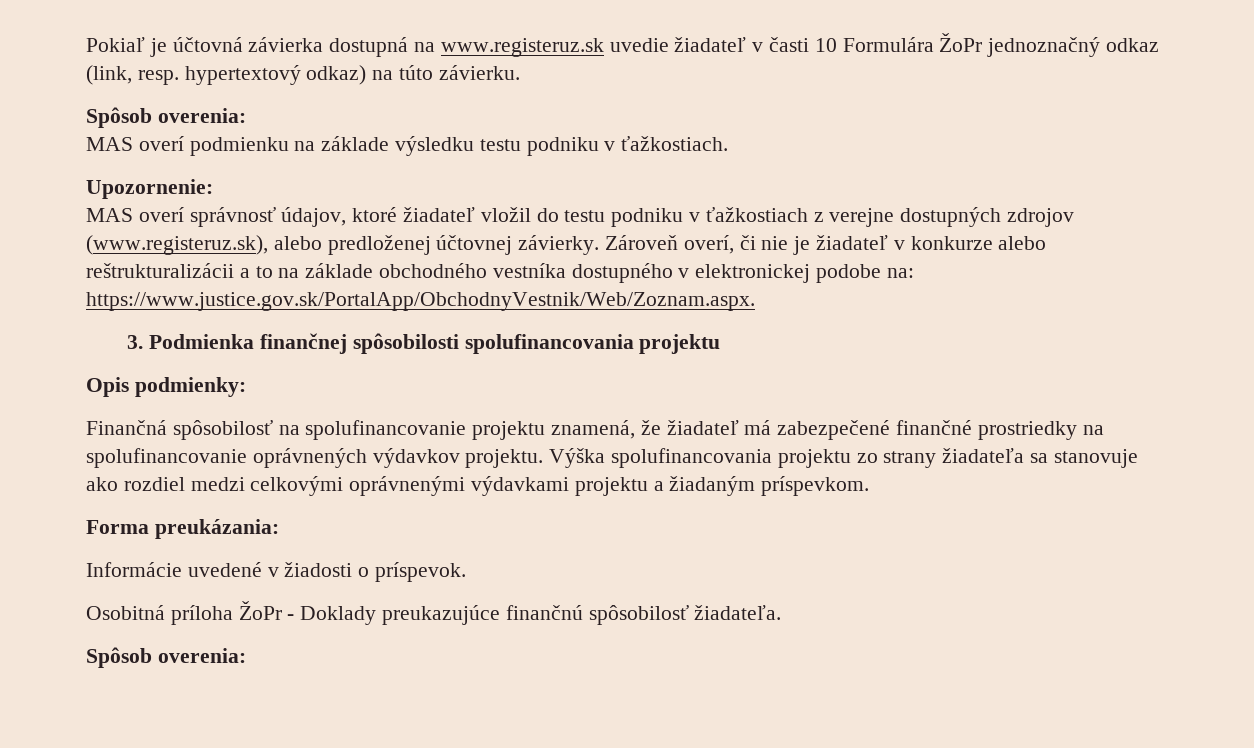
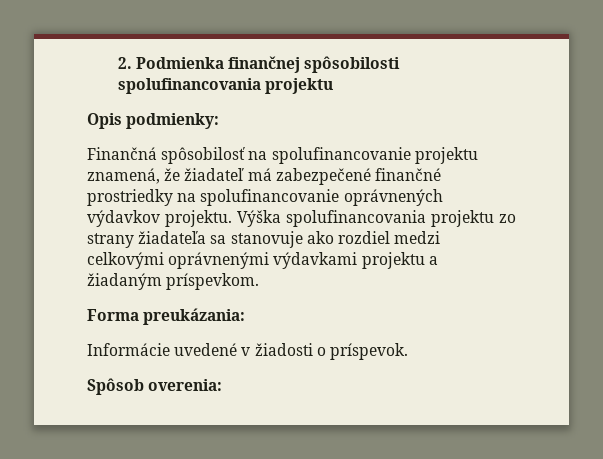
- Pokiaľ je účtovná závierka dostupná na www.registeruz.sk uvedie žiadateľ v časti 10 Formulára ŽoPr jednoznačný odkaz (link, resp. hypertextový odkaz) na túto závierku.
- Spôsob overenia:
- MAS overí podmienku na základe výsledku testu podniku v ťažkostiach.
- Upozornenie:
- MAS overí správnosť údajov, ktoré žiadateľ vložil do testu podniku v ťažkostiach z verejne dostupných zdrojov (www.registeruz.sk), alebo predloženej účtovnej závierky. Zároveň overí, či nie je žiadateľ v konkurze alebo reštrukturalizácii a to na základe obchodného vestníka dostupného v elektronickej podobe na: https://www.justice.gov.sk/PortalApp/ObchodnyVestnik/Web/Zoznam.aspx.
- 3. Podmienka finančnej spôsobilosti spolufinancovania projektu
+ 2. Podmienka finančnej spôsobilosti spolufinancovania projektu
- Osobitná príloha ŽoPr - Doklady preukazujúce finančnú spôsobilosť žiadateľa.

